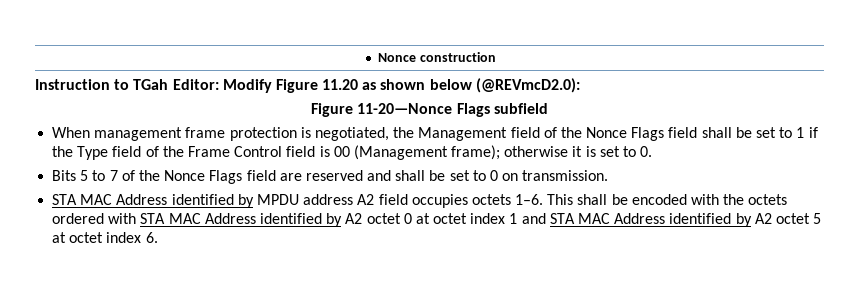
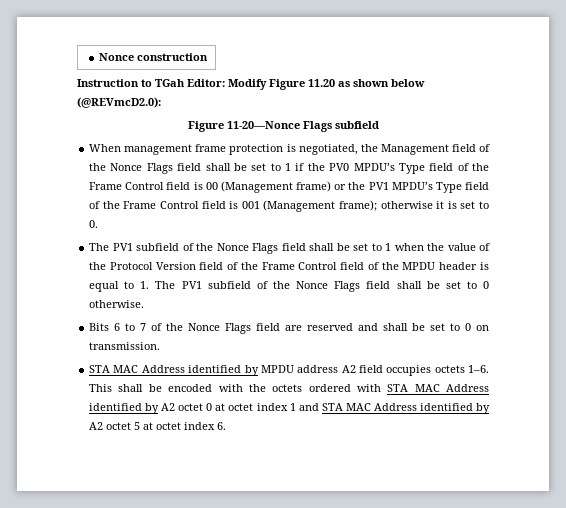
- When management frame protection is negotiated, the Management field of the Nonce Flags field shall be set to 1 if the Type field of the Frame Control field is 00 (Management frame); otherwise it is set to 0.
+ When management frame protection is negotiated, the Management field of the Nonce Flags field shall be set to 1 if the PV0 MPDU’s Type field of the Frame Control field is 00 (Management frame) or the PV1 MPDU’s Type field of the Frame Control field is 001 (Management frame); otherwise it is set to 0.
+ The PV1 subfield of the Nonce Flags field shall be set to 1 when the value of the Protocol Version field of the Frame Control field of the MPDU header is equal to 1. The PV1 subfield of the Nonce Flags field shall be set to 0 otherwise.
- Bits 5 to 7 of the Nonce Flags field are reserved and shall be set to 0 on transmission.
+ Bits 6 to 7 of the Nonce Flags field are reserved and shall be set to 0 on transmission.

